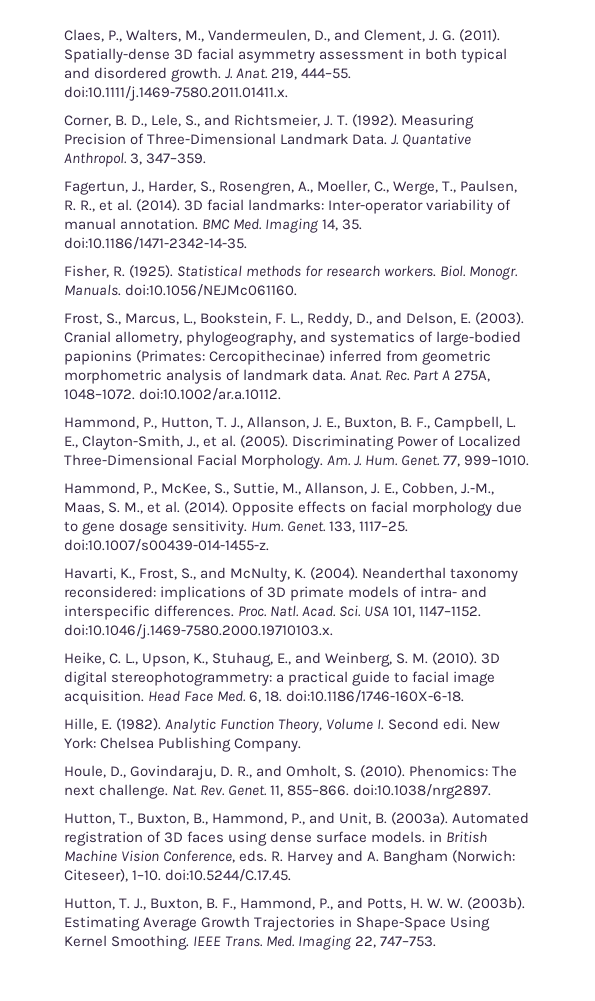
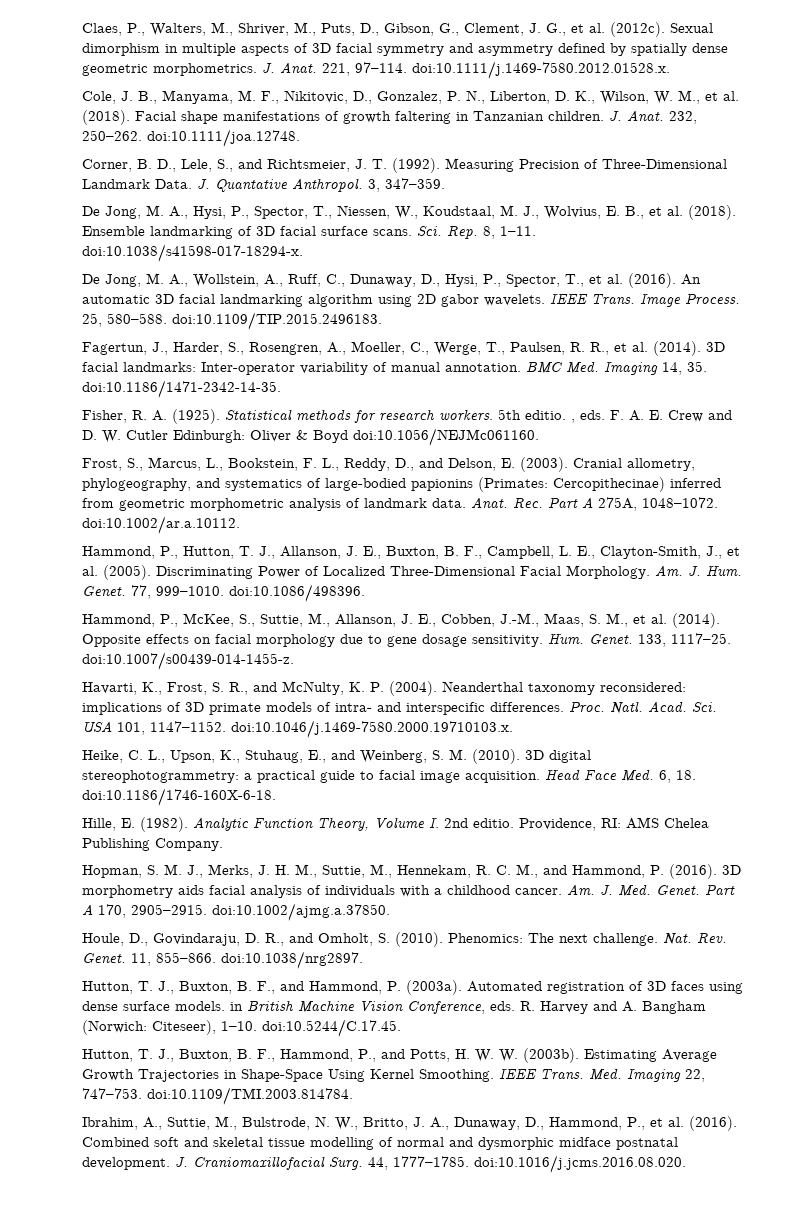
- Claes, P., Walters, M., Vandermeulen, D., and Clement, J. G. (2011). Spatially-dense 3D facial asymmetry assessment in both typical and disordered growth. J. Anat. 219, 444–55. doi:10.1111/j.1469-7580.2011.01411.x.
+ Claes, P., Walters, M., Shriver, M., Puts, D., Gibson, G., Clement, J. G., et al. (2012c). Sexual dimorphism in multiple aspects of 3D facial symmetry and asymmetry defined by spatially dense geometric morphometrics. J. Anat. 221, 97–114. doi:10.1111/j.1469-7580.2012.01528.x.
+ Cole, J. B., Manyama, M. F., Nikitovic, D., Gonzalez, P. N., Liberton, D. K., Wilson, W. M., et al. (2018). Facial shape manifestations of growth faltering in Tanzanian children. J. Anat. 232, 250–262. doi:10.1111/joa.12748.
+ De Jong, M. A., Hysi, P., Spector, T., Niessen, W., Koudstaal, M. J., Wolvius, E. B., et al. (2018). Ensemble landmarking of 3D facial surface scans. Sci. Rep. 8, 1–11. doi:10.1038/s41598-017-18294-x.
+ De Jong, M. A., Wollstein, A., Ruff, C., Dunaway, D., Hysi, P., Spector, T., et al. (2016). An automatic 3D facial landmarking algorithm using 2D gabor wavelets. IEEE Trans. Image Process. 25, 580–588. doi:10.1109/TIP.2015.2496183.
- Fisher, R. (1925).
+ Fisher, R. A. (1925).
- Biol. Monogr. Manuals. doi:10.1056/NEJMc061160.
+ 5th editio. , eds. F. A. E. Crew and D. W. Cutler Edinburgh: Oliver & Boyd doi:10.1056/NEJMc061160.
- 77, 999–1010.
+ 77, 999–1010. doi:10.1086/498396.
- Havarti, K., Frost, S., and McNulty, K. (2004).
+ Havarti, K., Frost, S. R., and McNulty, K. P. (2004).
- Analytic Function Theory, Volume I. Second edi. New York: Chelsea Publishing Company.
+ Analytic Function Theory, Volume I. 2nd editio. Providence, RI: AMS Chelea Publishing Company.
+ Hopman, S. M. J., Merks, J. H. M., Suttie, M., Hennekam, R. C. M., and Hammond, P. (2016). 3D morphometry aids facial analysis of individuals with a childhood cancer. Am. J. Med. Genet. Part A 170, 2905–2915. doi:10.1002/ajmg.a.37850.
- Hutton, T., Buxton, B., Hammond, P., and Unit, B. (2003a).
+ Hutton, T. J., Buxton, B. F., and Hammond, P. (2003a).
- Med. Imaging 22, 747–753.
+ Med. Imaging 22, 747–753. doi:10.1109/TMI.2003.814784.
+ Ibrahim, A., Suttie, M., Bulstrode, N. W., Britto, J. A., Dunaway, D., Hammond, P., et al. (2016). Combined soft and skeletal tissue modelling of normal and dysmorphic midface postnatal development. J. Craniomaxillofacial Surg. 44, 1777–1785. doi:10.1016/j.jcms.2016.08.020.

